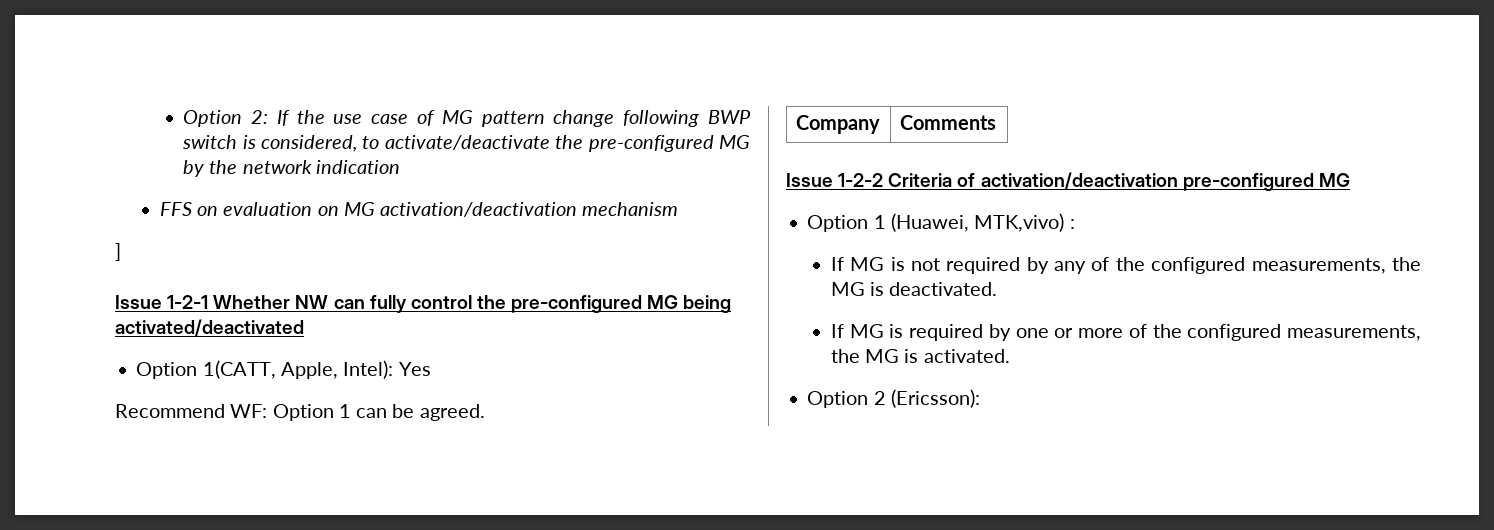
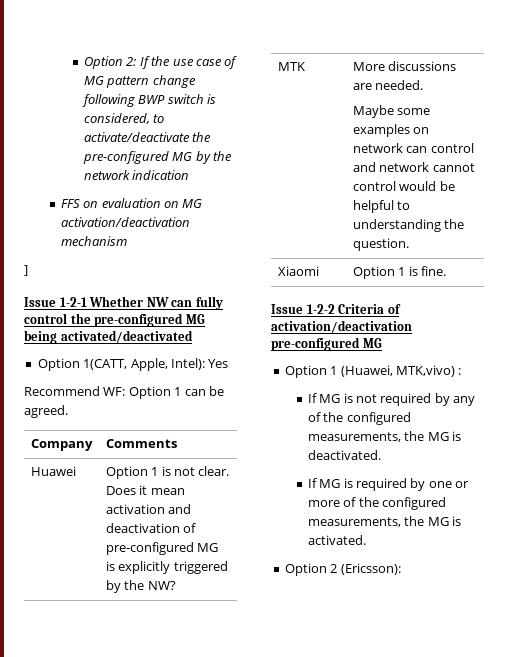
+ Huawei | Option 1 is not clear. Does it mean activation and deactivation of pre-configured MG is explicitly triggered by the NW?
+ MTK | More discussions are needed.
+ Maybe some examples on network can control and network cannot control would be helpful to understanding the question.
+ Xiaomi | Option 1 is fine.

